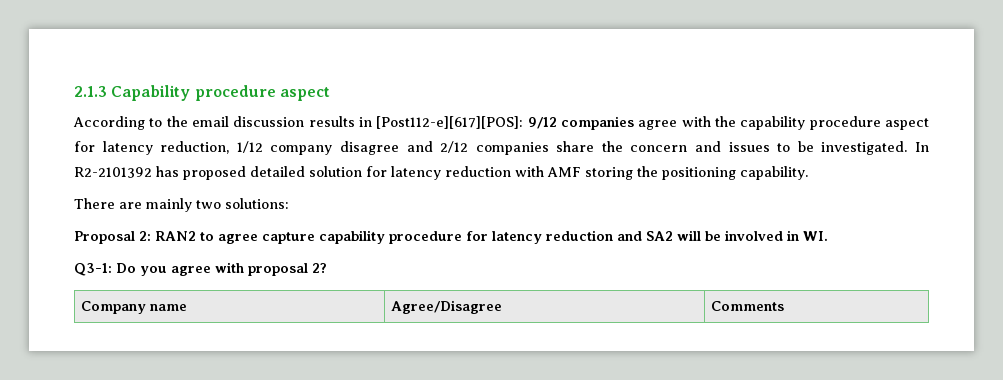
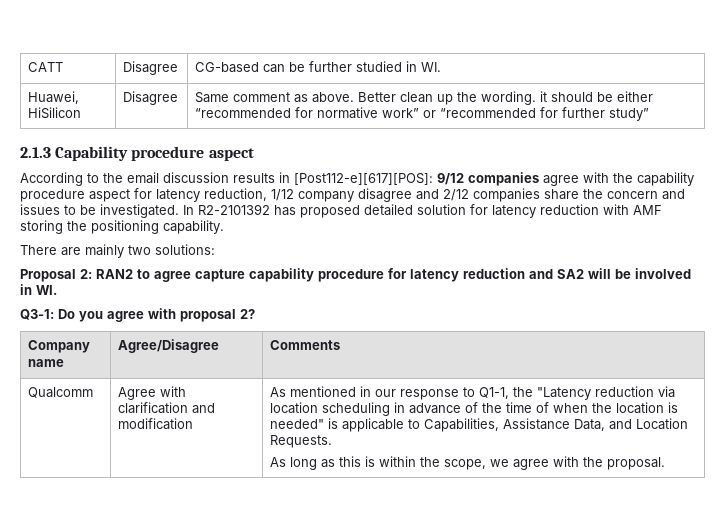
+ CATT | Disagree | CG-based can be further studied in WI.
+ Huawei, HiSilicon | Disagree | Same comment as above. Better clean up the wording. it should be either “recommended for normative work” or “recommended for further study”
+ Qualcomm | Agree with clarification and modification | As mentioned in our response to Q1-1, the "Latency reduction via location scheduling in advance of the time of when the location is needed" is applicable to Capabilities, Assistance Data, and Location Requests.
+ As long as this is within the scope, we agree with the proposal.

